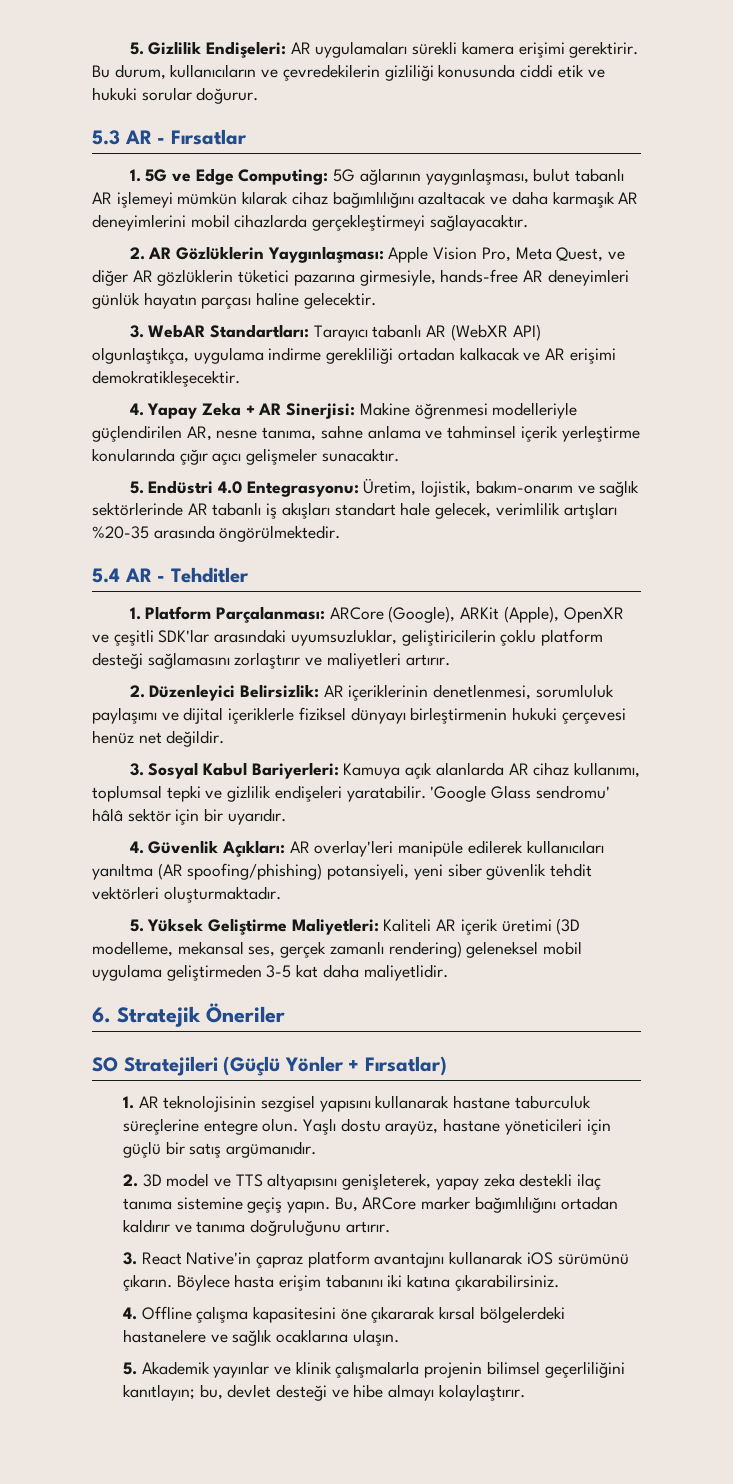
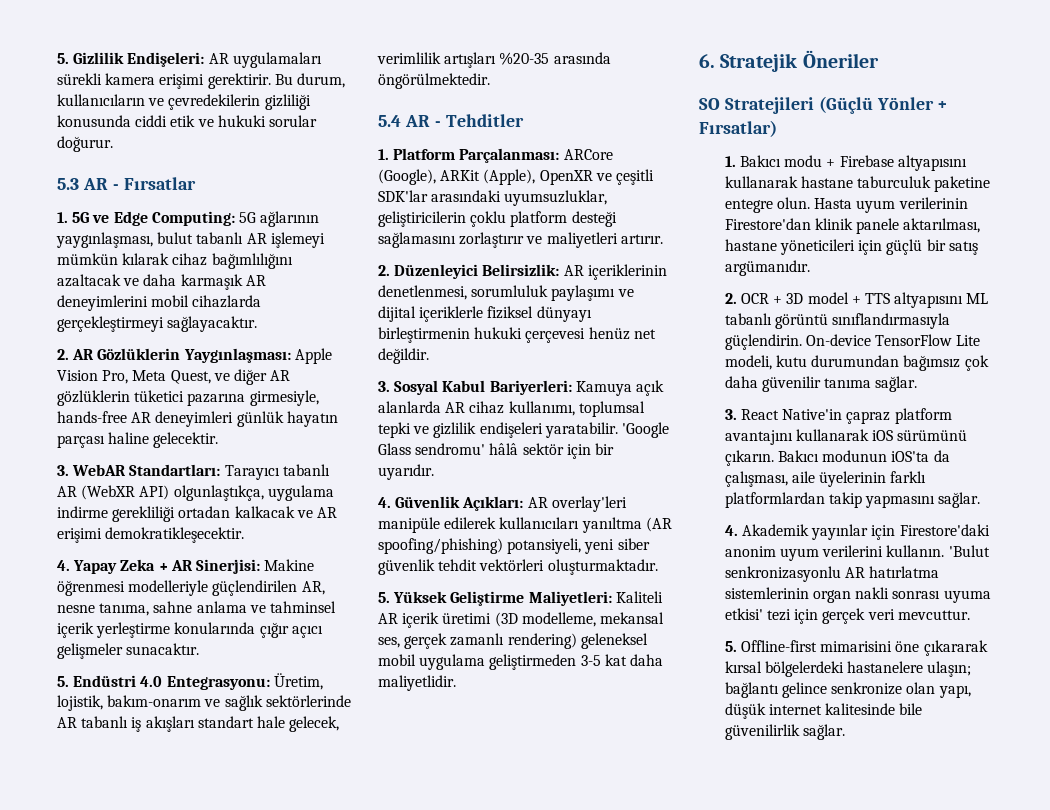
- 1. AR teknolojisinin sezgisel yapısını kullanarak hastane taburculuk süreçlerine entegre olun.
+ 1. Bakıcı modu + Firebase altyapısını kullanarak hastane taburculuk paketine entegre olun.
- Yaşlı dostu arayüz, hastane yöneticileri için güçlü bir satış argümanıdır.
+ Hasta uyum verilerinin Firestore'dan klinik panele aktarılması, hastane yöneticileri için güçlü bir satış argümanıdır.
- 2. 3D model ve TTS altyapısını genişleterek, yapay zeka destekli ilaç tanıma sistemine geçiş yapın. Bu, ARCore marker bağımlılığını ortadan kaldırır ve tanıma doğruluğunu artırır.
+ 2. OCR + 3D model + TTS altyapısını ML tabanlı görüntü sınıflandırmasıyla güçlendirin. On-device TensorFlow Lite modeli, kutu durumundan bağımsız çok daha güvenilir tanıma sağlar.
- Böylece hasta erişim tabanını iki katına çıkarabilirsiniz.
- 4. Offline çalışma kapasitesini öne çıkararak kırsal bölgelerdeki hastanelere ve sağlık ocaklarına ulaşın.
- 5. Akademik yayınlar ve klinik çalışmalarla projenin bilimsel geçerliliğini kanıtlayın; bu, devlet desteği ve hibe almayı kolaylaştırır.
+ Bakıcı modunun iOS'ta da çalışması, aile üyelerinin farklı platformlardan takip yapmasını sağlar.
+ 4. Akademik yayınlar için Firestore'daki anonim uyum verilerini kullanın. 'Bulut senkronizasyonlu AR hatırlatma sistemlerinin organ nakli sonrası uyuma etkisi' tezi için gerçek veri mevcuttur.
+ 5. Offline-first mimarisini öne çıkararak kırsal bölgelerdeki hastanelere ulaşın; bağlantı gelince senkronize olan yapı, düşük internet kalitesinde bile güvenilirlik sağlar.

